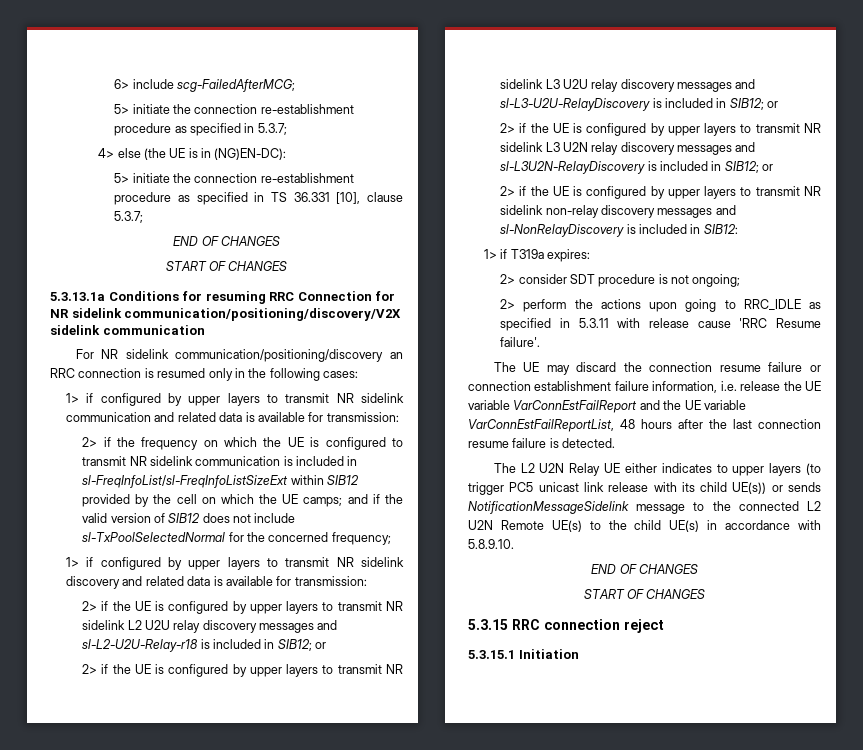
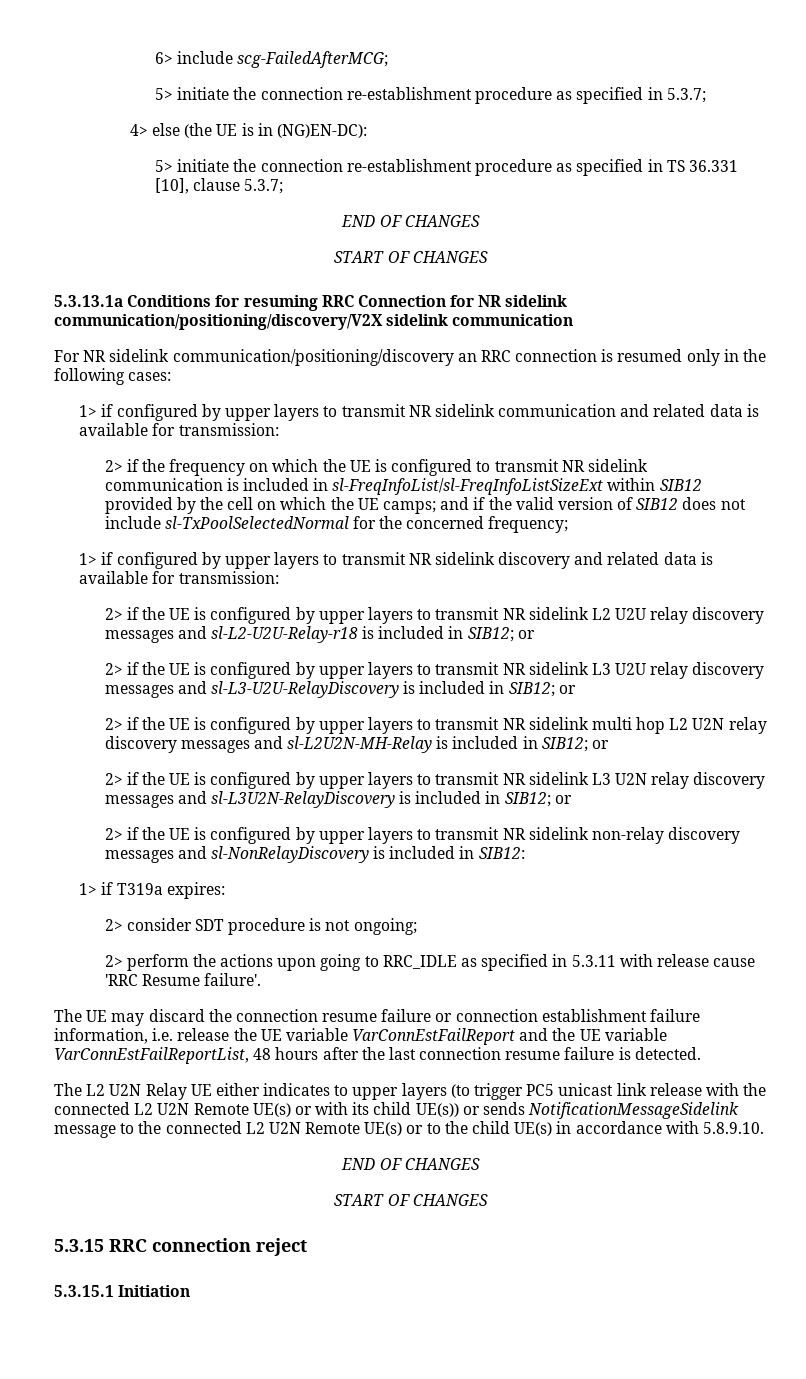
+ 2> if the UE is configured by upper layers to transmit NR sidelink multi hop L2 U2N relay discovery messages and sl-L2U2N-MH-Relay is included in SIB12; or
- The L2 U2N Relay UE either indicates to upper layers (to trigger PC5 unicast link release with its child UE(s)) or sends NotificationMessageSidelink message to the connected L2 U2N Remote UE(s) to the child UE(s) in accordance with 5.8.9.10.
+ The L2 U2N Relay UE either indicates to upper layers (to trigger PC5 unicast link release with the connected L2 U2N Remote UE(s) or with its child UE(s)) or sends NotificationMessageSidelink message to the connected L2 U2N Remote UE(s) or to the child UE(s) in accordance with 5.8.9.10.

